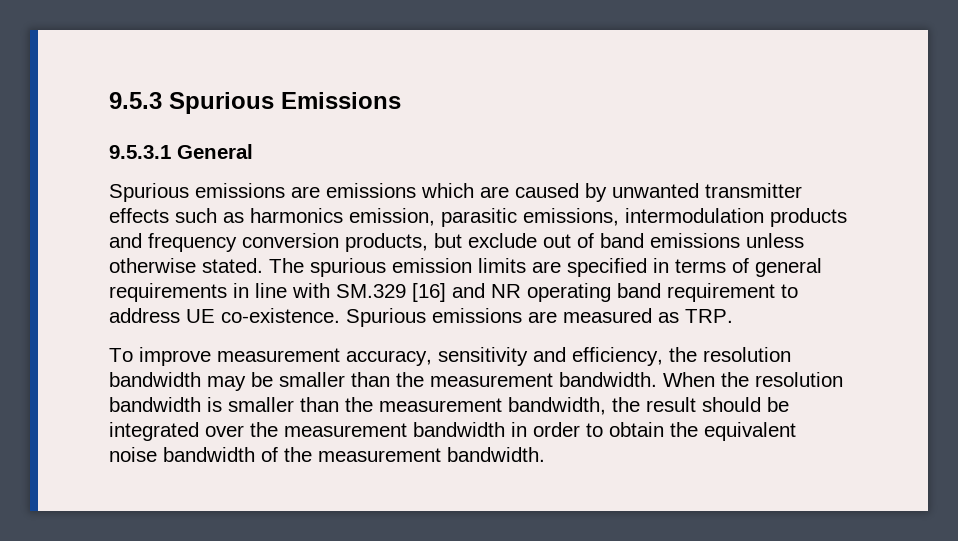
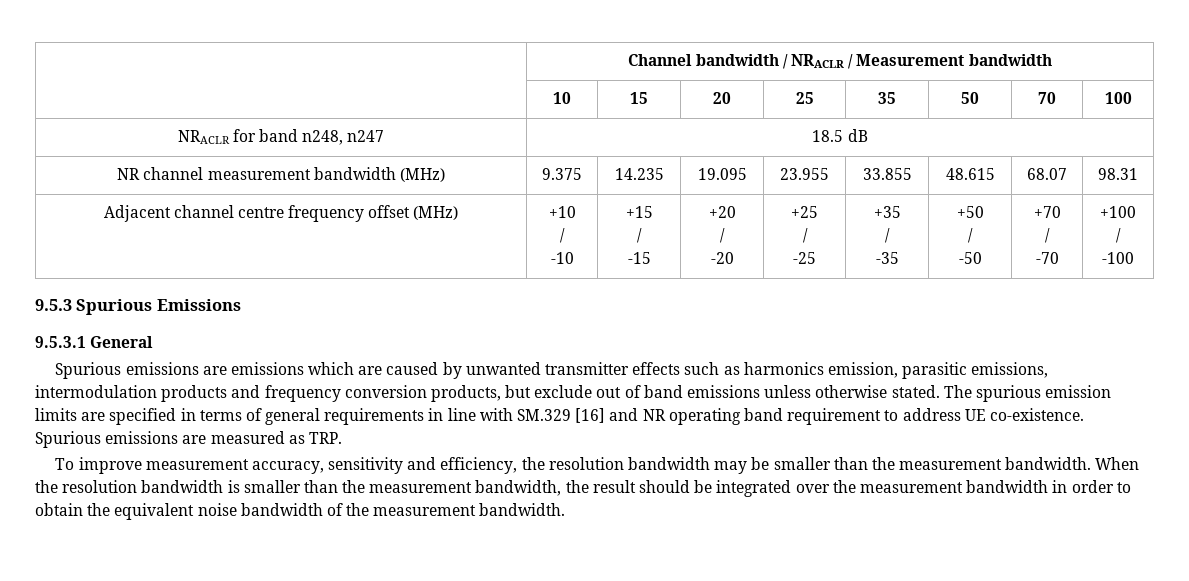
+ | Channel bandwidth / NRACLR / Measurement bandwidth
+ | 10 | 15 | 20 | 25 | 35 | 50 | 70 | 100
+ NRACLR for band n248, n247 | 18.5 dB
+ NR channel measurement bandwidth (MHz) | 9.375 | 14.235 | 19.095 | 23.955 | 33.855 | 48.615 | 68.07 | 98.31
+ Adjacent channel centre frequency offset (MHz) | +10
+ /
+ -10 | +15
+ /
+ -15 | +20
+ /
+ -20 | +25
+ /
+ -25 | +35
+ /
+ -35 | +50
+ /
+ -50 | +70
+ /
+ -70 | +100
+ /
+ -100

